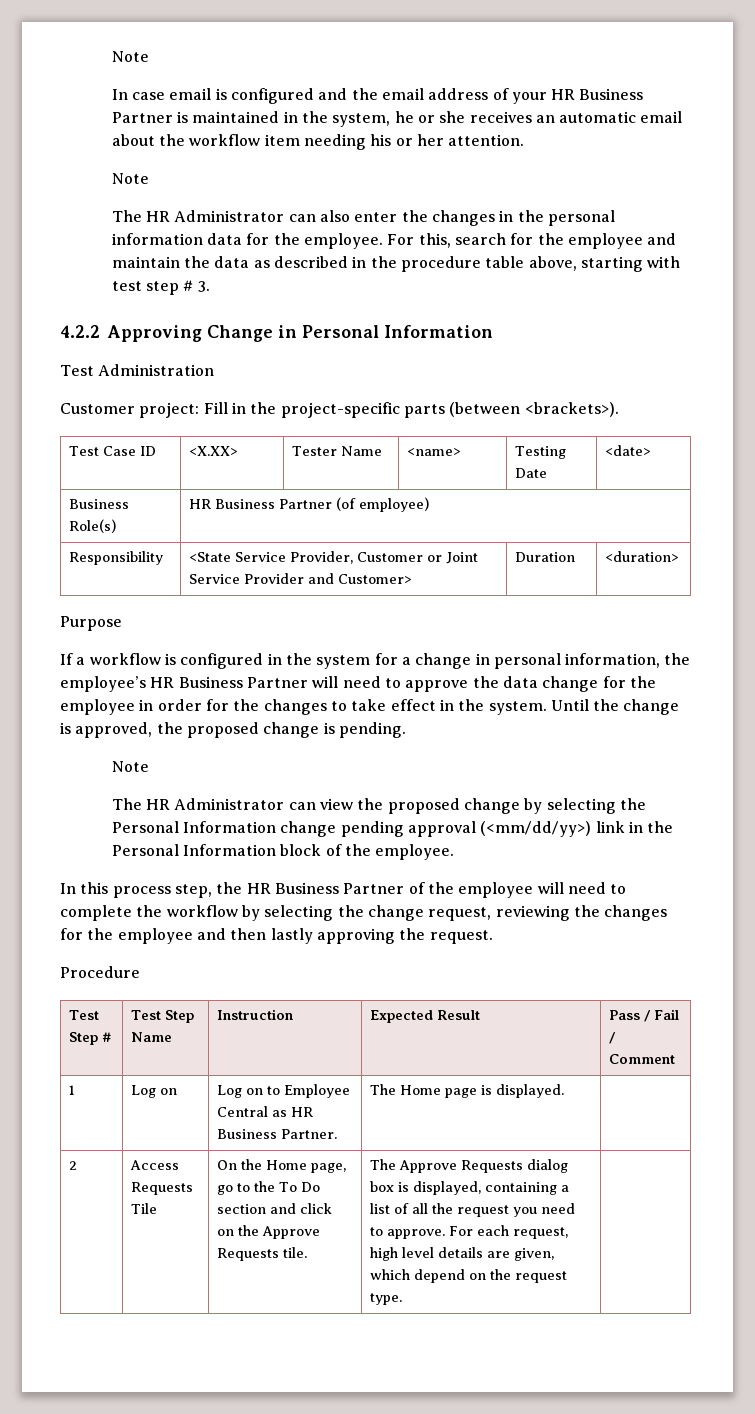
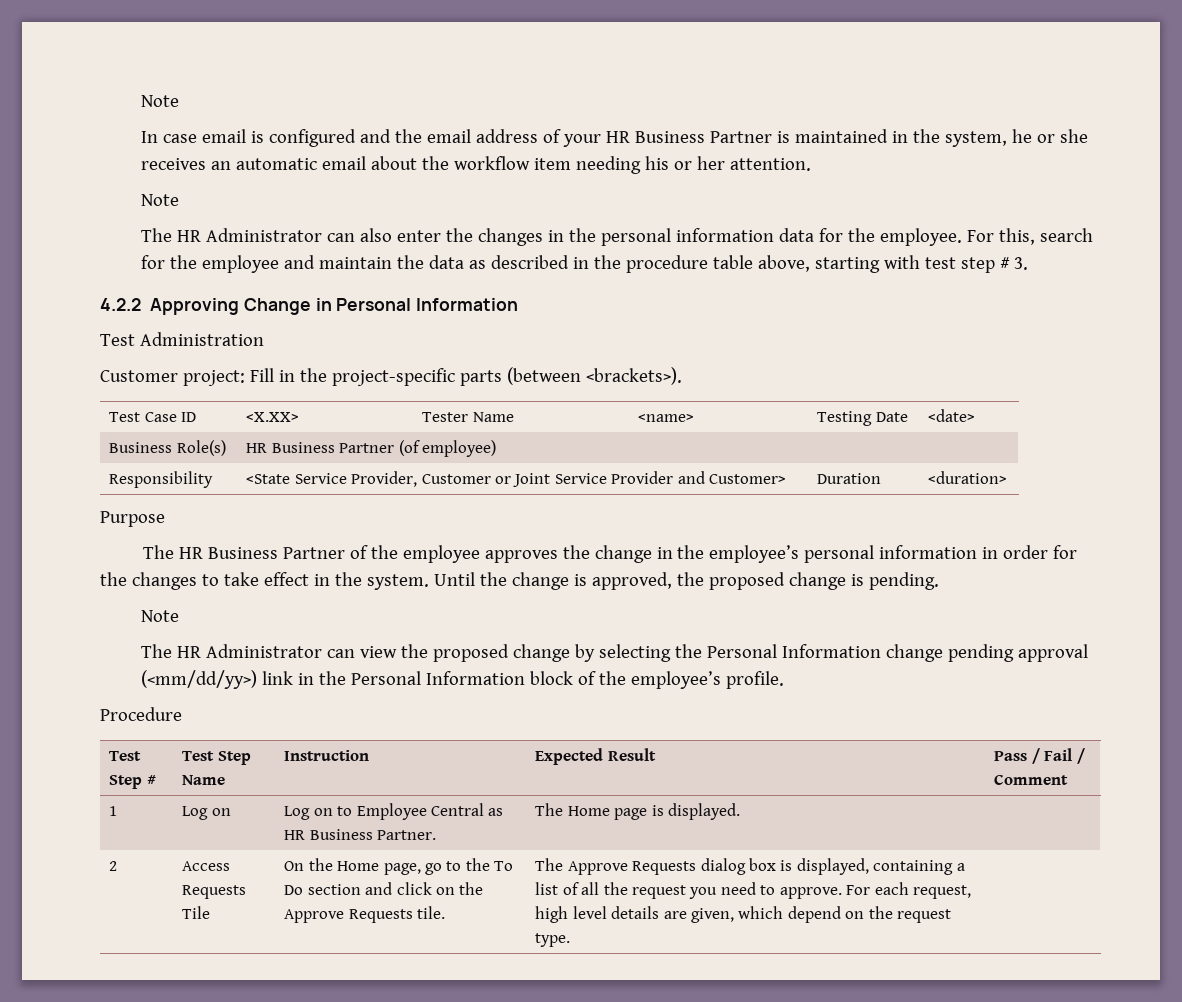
- If a workflow is configured in the system for a change in personal information, the employee’s HR Business Partner will need to approve the data change for the employee in order for the changes to take effect in the system.
+ The HR Business Partner of the employee approves the change in the employee’s personal information in order for the changes to take effect in the system.
- The HR Administrator can view the proposed change by selecting the Personal Information change pending approval (<mm/dd/yy>) link in the Personal Information block of the employee.
- In this process step, the HR Business Partner of the employee will need to complete the workflow by selecting the change request, reviewing the changes for the employee and then lastly approving the request.
+ The HR Administrator can view the proposed change by selecting the Personal Information change pending approval (<mm/dd/yy>) link in the Personal Information block of the employee’s profile.

